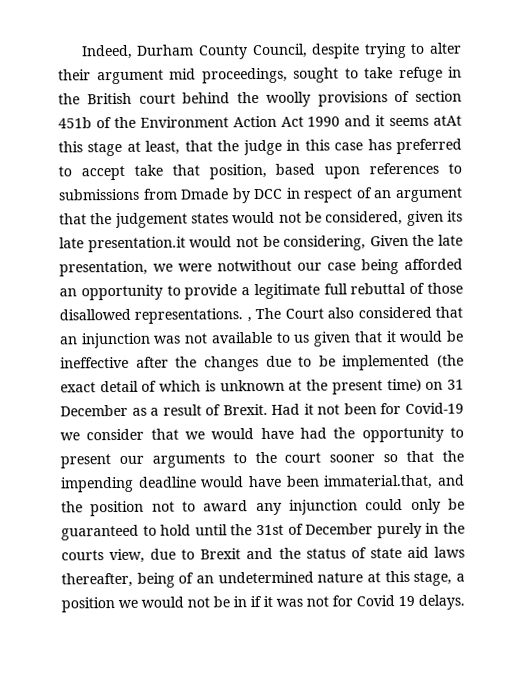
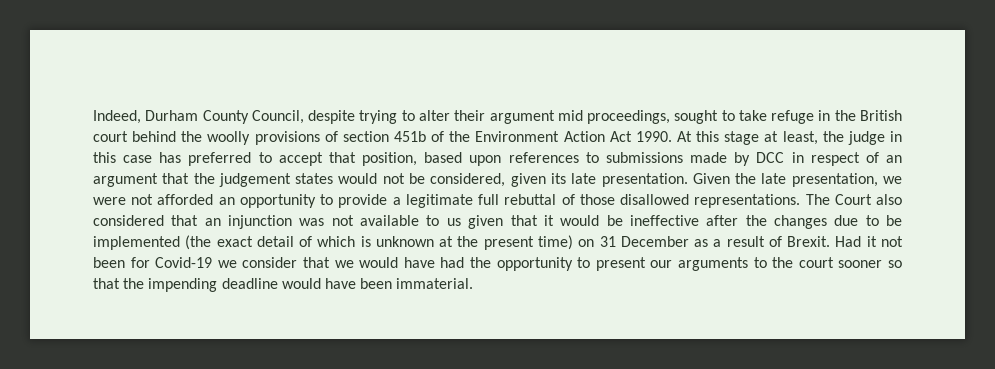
- Indeed, Durham County Council, despite trying to alter their argument mid proceedings, sought to take refuge in the British court behind the woolly provisions of section 451b of the Environment Action Act 1990 and it seems atAt this stage at least, that the judge in this case has preferred to accept take that position, based upon references to submissions from Dmade by DCC in respect of an argument that the judgement states would not be considered, given its late presentation.it would not be considering, Given the late presentation, we were notwithout our case being afforded an opportunity to provide a legitimate full rebuttal of those disallowed representations. , The Court also considered that an injunction was not available to us given that it would be ineffective after the changes due to be implemented (the exact detail of which is unknown at the present time) on 31 December as a result of Brexit.
+ Indeed, Durham County Council, despite trying to alter their argument mid proceedings, sought to take refuge in the British court behind the woolly provisions of section 451b of the Environment Action Act 1990. At this stage at least, the judge in this case has preferred to accept that position, based upon references to submissions made by DCC in respect of an argument that the judgement states would not be considered, given its late presentation. Given the late presentation, we were not afforded an opportunity to provide a legitimate full rebuttal of those disallowed representations. The Court also considered that an injunction was not available to us given that it would be ineffective after the changes due to be implemented (the exact detail of which is unknown at the present time) on 31 December as a result of Brexit.
- Had it not been for Covid-19 we consider that we would have had the opportunity to present our arguments to the court sooner so that the impending deadline would have been immaterial.that, and the position not to award any injunction could only be guaranteed to hold until the 31st of December purely in the courts view, due to Brexit and the status of state aid laws thereafter, being of an undetermined nature at this stage, a position we would not be in if it was not for Covid 19 delays.
+ Had it not been for Covid-19 we consider that we would have had the opportunity to present our arguments to the court sooner so that the impending deadline would have been immaterial.

